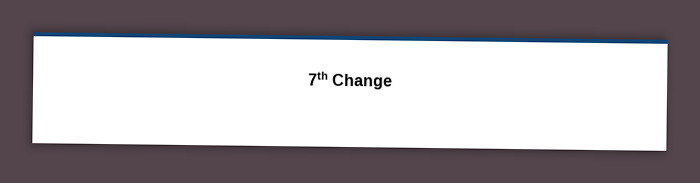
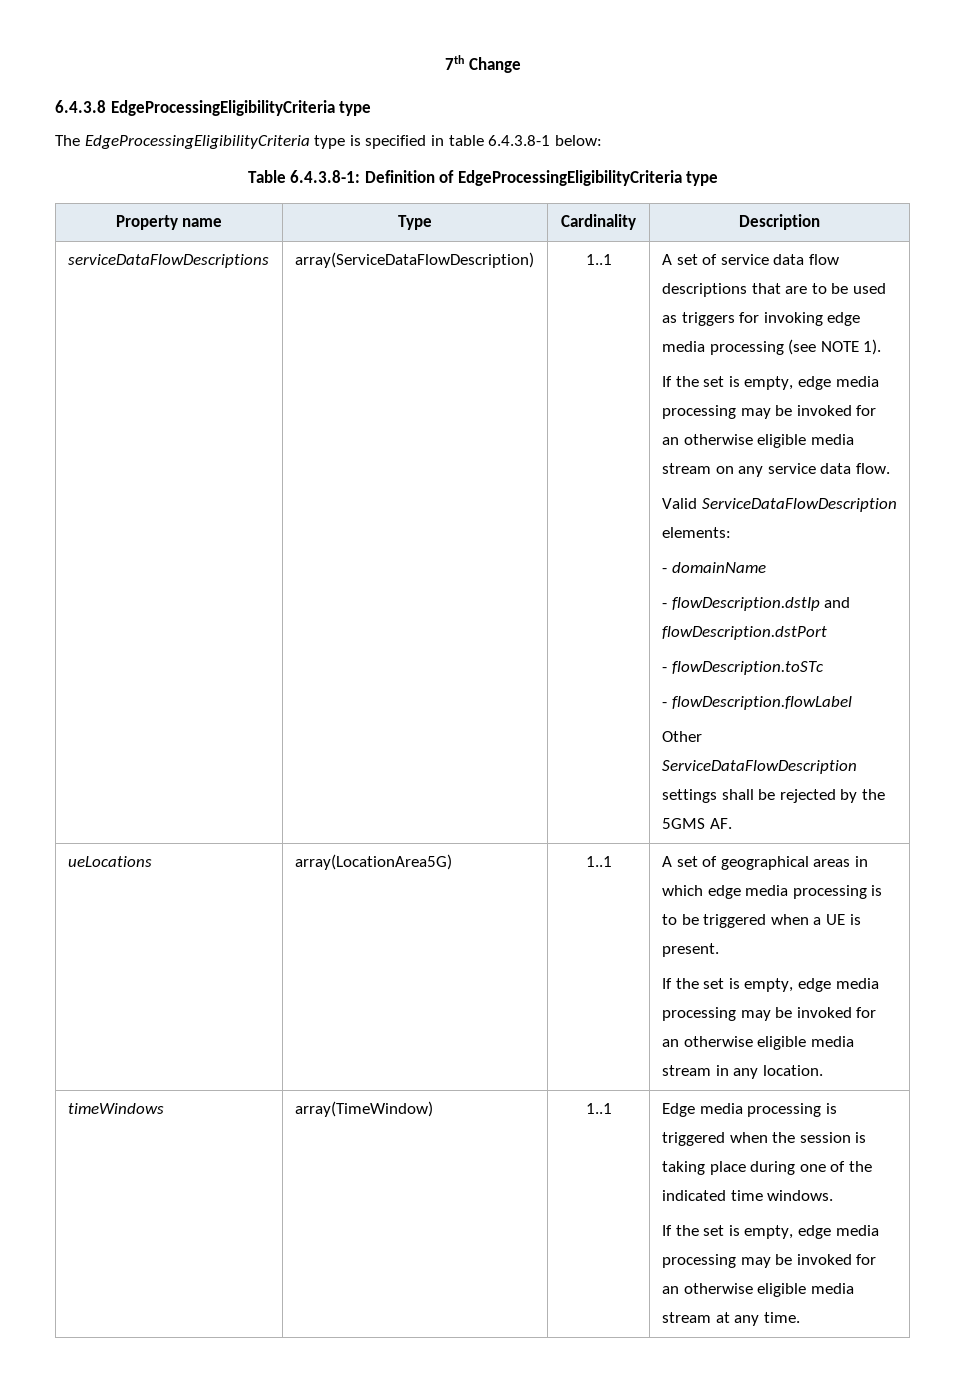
+ 6.4.3.8 EdgeProcessingEligibilityCriteria type
+ The EdgeProcessingEligibilityCriteria type is specified in table 6.4.3.8-1 below:
+ Table 6.4.3.8-1: Definition of EdgeProcessingEligibilityCriteria type
+ Property name | Type | Cardinality | Description
+ serviceDataFlowDescriptions | array(ServiceDataFlowDescription) | 1..1 | A set of service data flow descriptions that are to be used as triggers for invoking edge media processing (see NOTE 1).
+ If the set is empty, edge media processing may be invoked for an otherwise eligible media stream on any service data flow.
+ Valid ServiceDataFlowDescription elements:
+ - domainName
+ - flowDescription.dstIp and flowDescription.dstPort
+ - flowDescription.toSTc
+ - flowDescription.flowLabel
+ Other ServiceDataFlowDescription settings shall be rejected by the 5GMS AF.
+ ueLocations | array(LocationArea5G) | 1..1 | A set of geographical areas in which edge media processing is to be triggered when a UE is present.
+ If the set is empty, edge media processing may be invoked for an otherwise eligible media stream in any location.
+ timeWindows | array(TimeWindow) | 1..1 | Edge media processing is triggered when the session is taking place during one of the indicated time windows.
+ If the set is empty, edge media processing may be invoked for an otherwise eligible media stream at any time.

